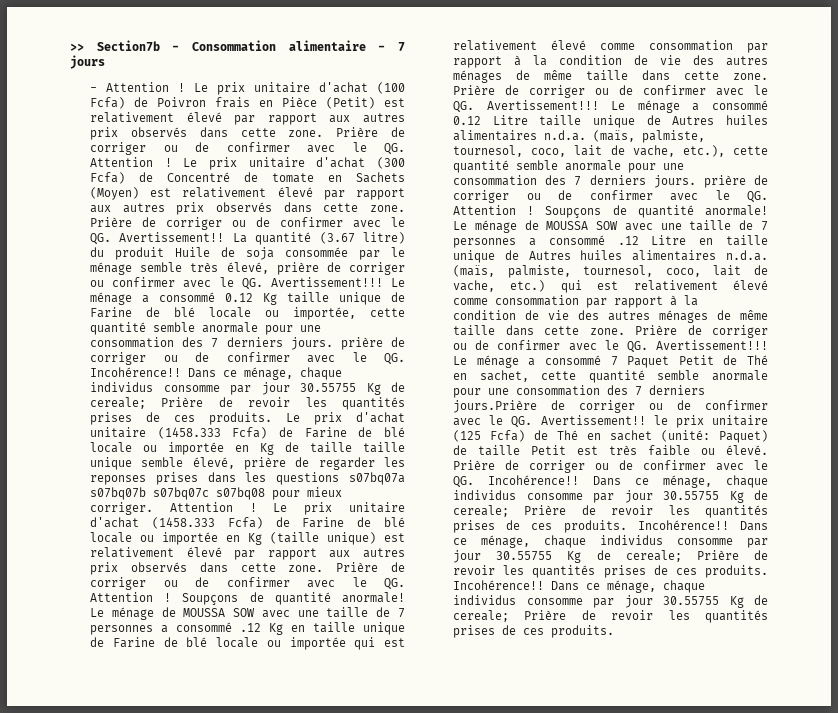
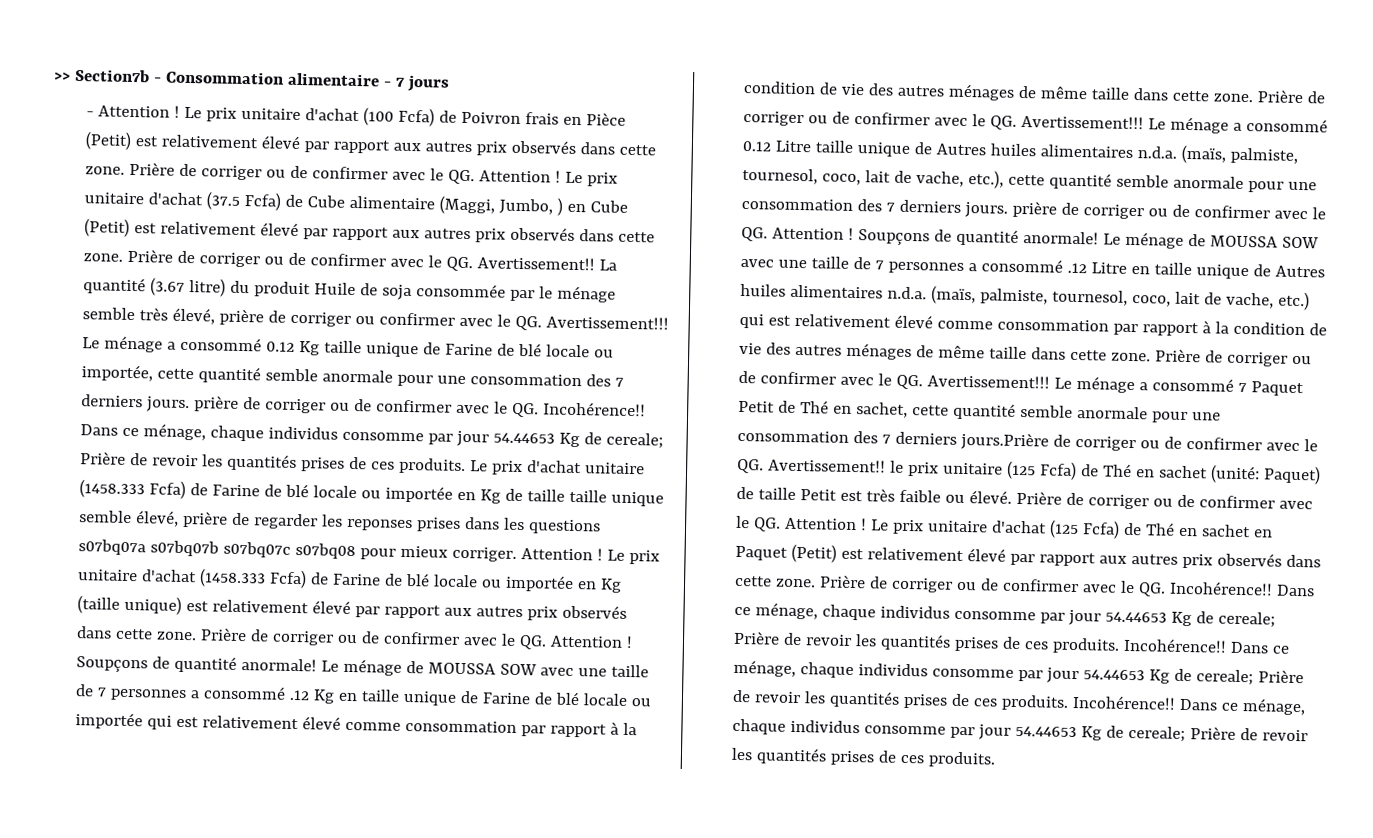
- Le prix unitaire d'achat (300 Fcfa) de Concentré de tomate en Sachets (Moyen) est relativement élevé par rapport aux autres prix observés dans cette zone.
+ Le prix unitaire d'achat (37.5 Fcfa) de Cube alimentaire (Maggi, Jumbo, ) en Cube (Petit) est relativement élevé par rapport aux autres prix observés dans cette zone.
- Le ménage a consommé 0.12 Kg taille unique de Farine de blé locale ou importée, cette quantité semble anormale pour une consommation des 7 derniers jours. prière de corriger ou de confirmer avec le QG. Incohérence!! Dans ce ménage, chaque individus consomme par jour 30.55755 Kg de cereale; Prière de revoir les quantités prises de ces produits.
+ Le ménage a consommé 0.12 Kg taille unique de Farine de blé locale ou importée, cette quantité semble anormale pour une consommation des 7 derniers jours. prière de corriger ou de confirmer avec le QG. Incohérence!! Dans ce ménage, chaque individus consomme par jour 54.44653 Kg de cereale; Prière de revoir les quantités prises de ces produits.
- Prière de corriger ou de confirmer avec le QG. Incohérence!! Dans ce ménage, chaque individus consomme par jour 30.55755 Kg de cereale; Prière de revoir les quantités prises de ces produits. Incohérence!! Dans ce ménage, chaque individus consomme par jour 30.55755 Kg de cereale; Prière de revoir les quantités prises de ces produits. Incohérence!! Dans ce ménage, chaque individus consomme par jour 30.55755 Kg de cereale; Prière de revoir les quantités prises de ces produits.
+ Prière de corriger ou de confirmer avec le QG. Attention ! Le prix unitaire d'achat (125 Fcfa) de Thé en sachet en Paquet (Petit) est relativement élevé par rapport aux autres prix observés dans cette zone. Prière de corriger ou de confirmer avec le QG. Incohérence!! Dans ce ménage, chaque individus consomme par jour 54.44653 Kg de cereale; Prière de revoir les quantités prises de ces produits. Incohérence!! Dans ce ménage, chaque individus consomme par jour 54.44653 Kg de cereale; Prière de revoir les quantités prises de ces produits. Incohérence!! Dans ce ménage, chaque individus consomme par jour 54.44653 Kg de cereale; Prière de revoir les quantités prises de ces produits.

